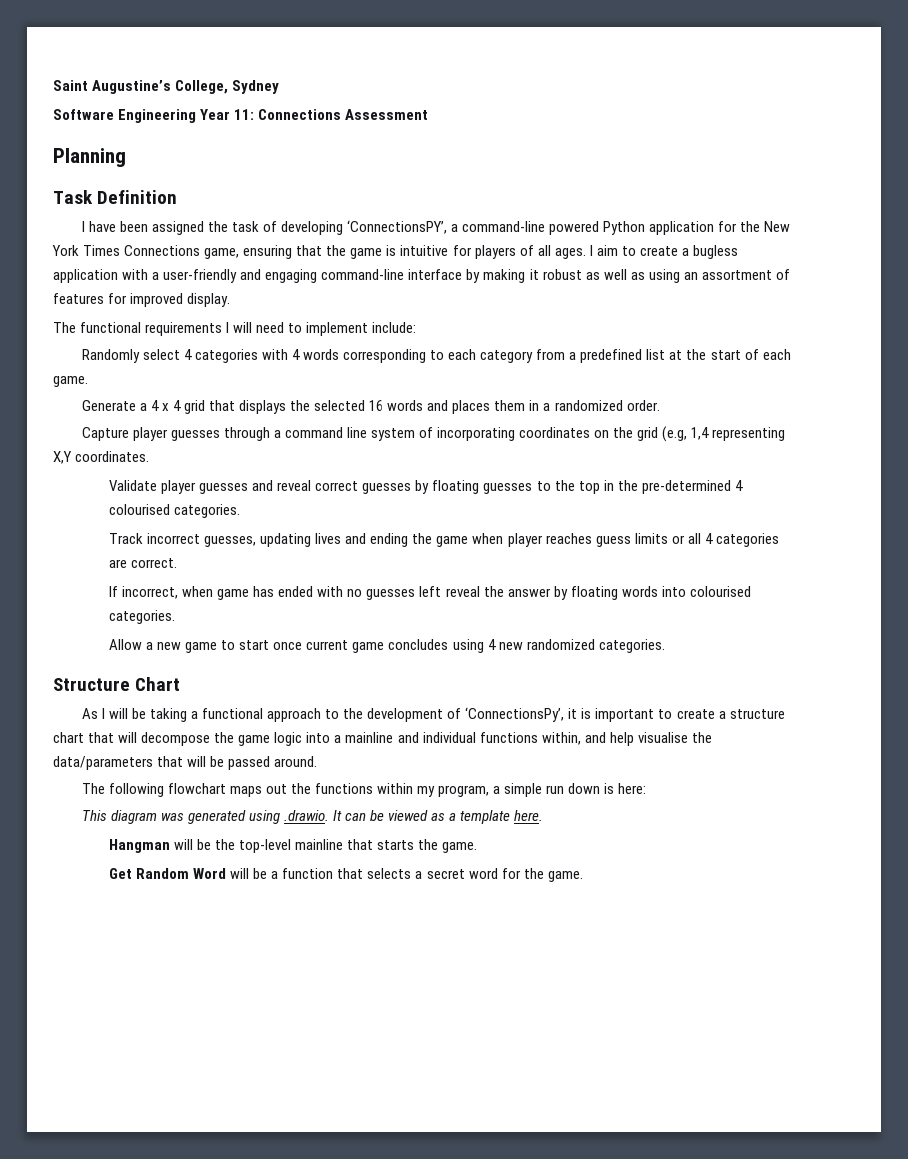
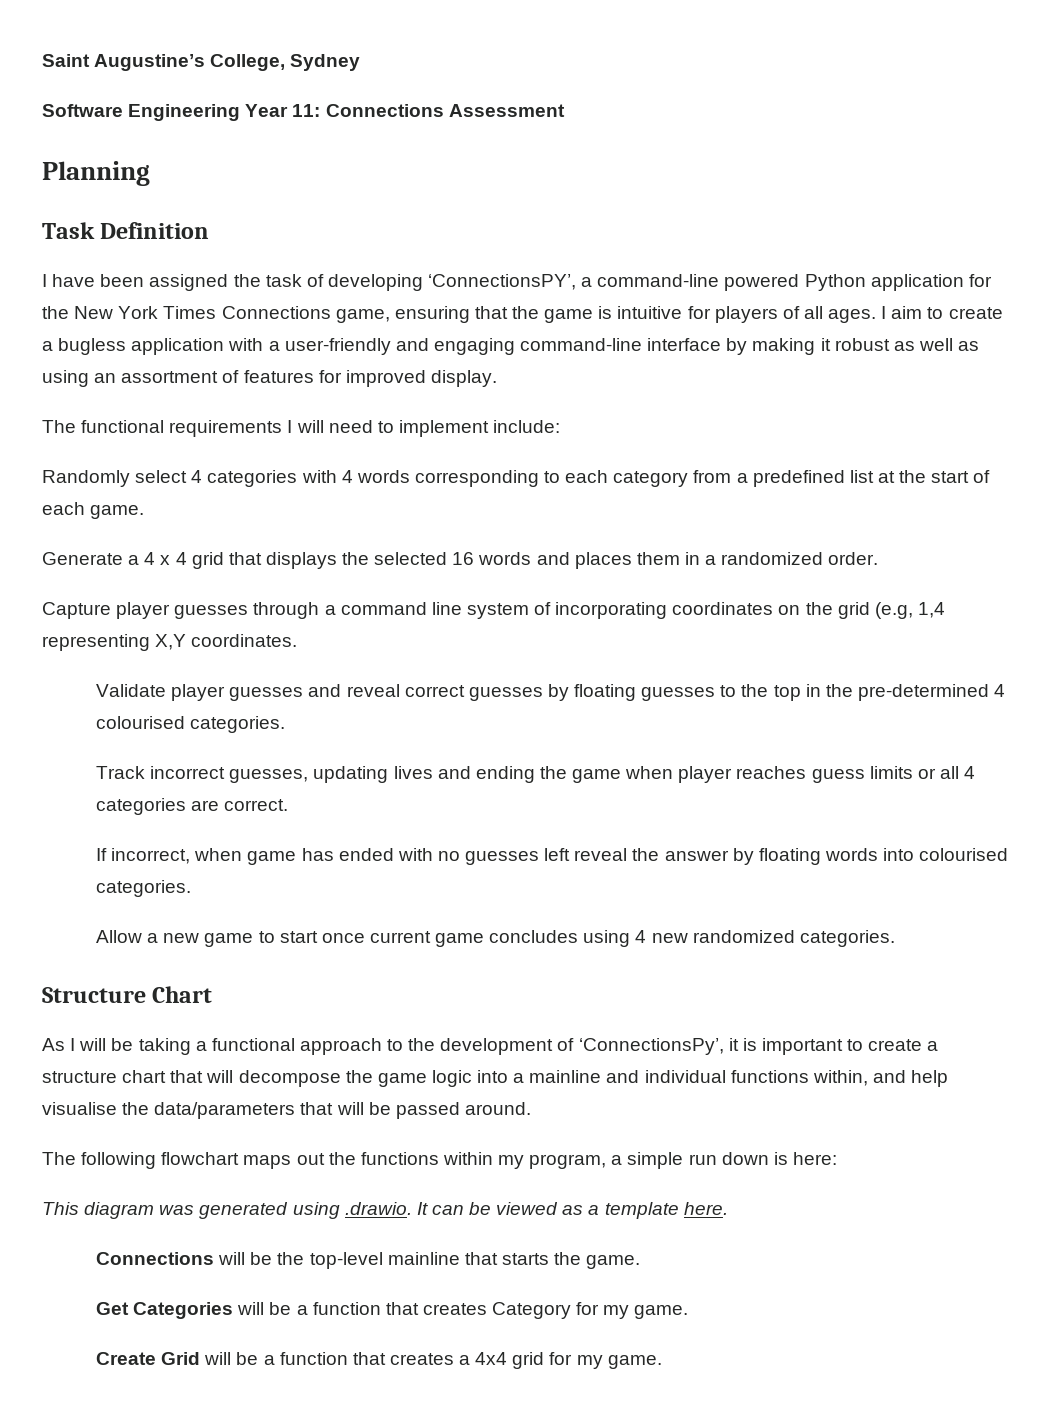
- Hangman will be the top-level mainline that starts the game.
+ Connections will be the top-level mainline that starts the game.
- Get Random Word will be a function that selects a secret word for the game.
+ Get Categories will be a function that creates Category for my game.
+ Create Grid will be a function that creates a 4x4 grid for my game.

